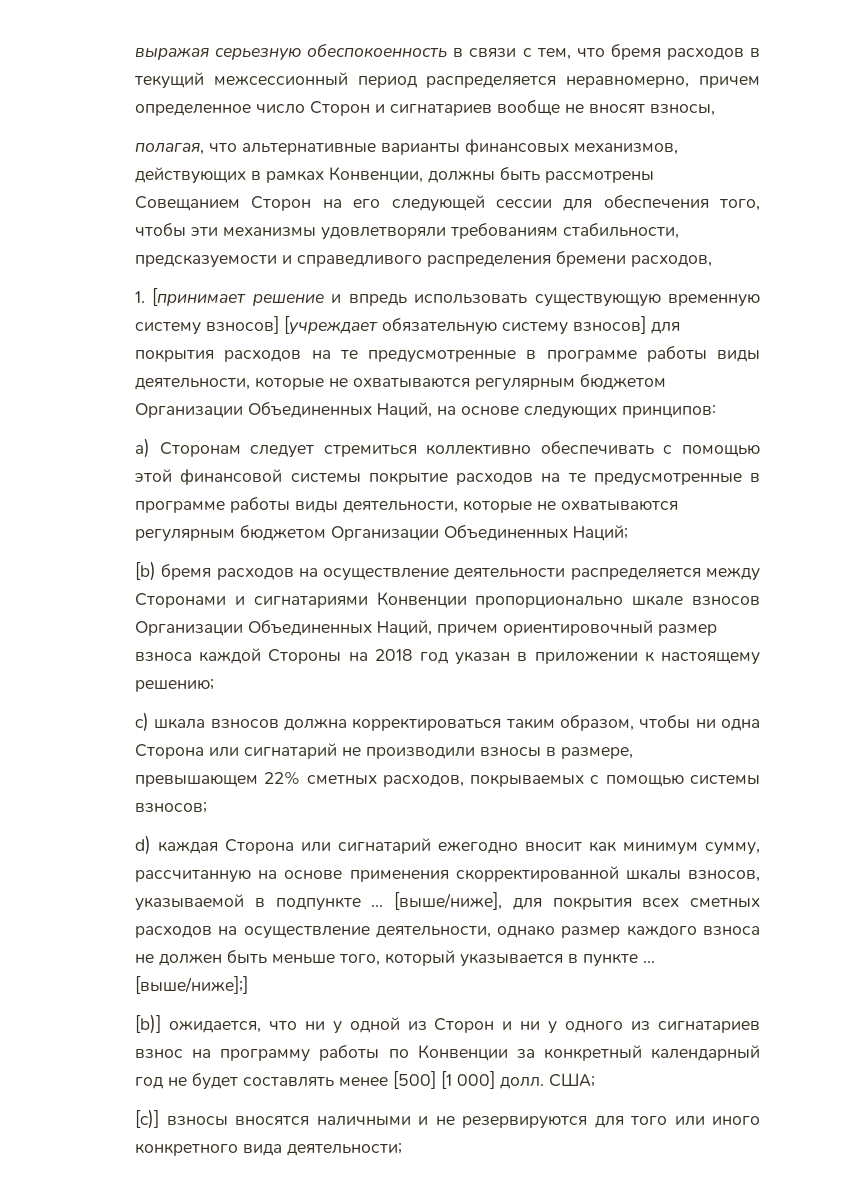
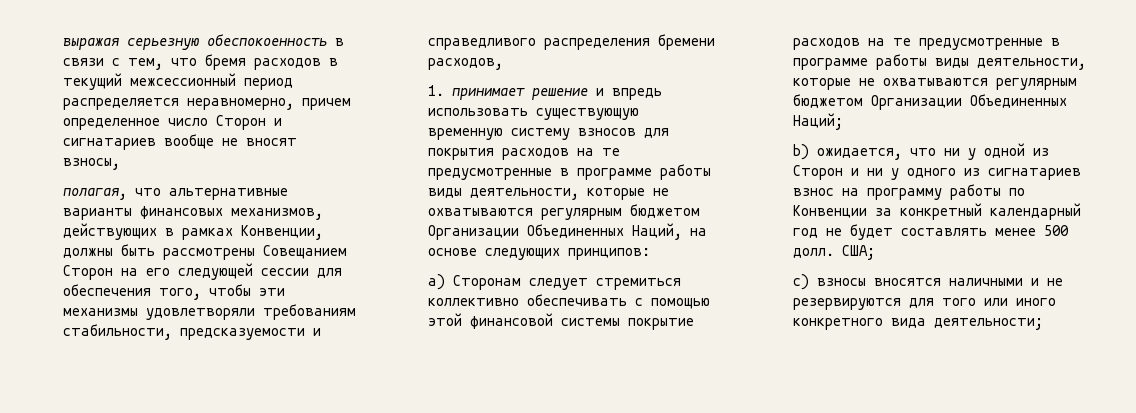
- 1. [принимает решение и впредь использовать существующую временную систему взносов] [учреждает обязательную систему взносов] для покрытия расходов на те предусмотренные в программе работы виды деятельности, которые не охватываются регулярным бюджетом Организации Объединенных Наций, на основе следующих принципов:
+ 1. принимает решение и впредь использовать существующую временную систему взносов для покрытия расходов на те предусмотренные в программе работы виды деятельности, которые не охватываются регулярным бюджетом Организации Объединенных Наций, на основе следующих принципов:
- [b) бремя расходов на осуществление деятельности распределяется между Сторонами и сигнатариями Конвенции пропорционально шкале взносов Организации Объединенных Наций, причем ориентировочный размер взноса каждой Стороны на 2018 год указан в приложении к настоящему решению;
- c) шкала взносов должна корректироваться таким образом, чтобы ни одна Сторона или сигнатарий не производили взносы в размере, превышающем 22% сметных расходов, покрываемых с помощью системы взносов;
- d) каждая Сторона или сигнатарий ежегодно вносит как минимум сумму, рассчитанную на основе применения скорректированной шкалы взносов, указываемой в подпункте … [выше/ниже], для покрытия всех сметных расходов на осуществление деятельности, однако размер каждого взноса не должен быть меньше того, который указывается в пункте ... [выше/ниже];]
- [b)] ожидается, что ни у одной из Сторон и ни у одного из сигнатариев взнос на программу работы по Конвенции за конкретный календарный год не будет составлять менее [500] [1 000] долл.
+ b) ожидается, что ни у одной из Сторон и ни у одного из сигнатариев взнос на программу работы по Конвенции за конкретный календарный год не будет составлять менее 500 долл.
- [c)] взносы вносятся наличными и не резервируются для того или иного конкретного вида деятельности;
+ c) взносы вносятся наличными и не резервируются для того или иного конкретного вида деятельности;

